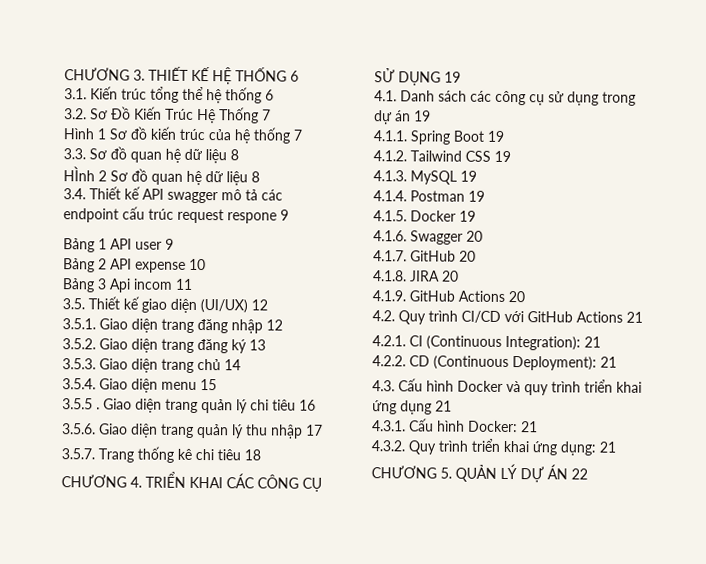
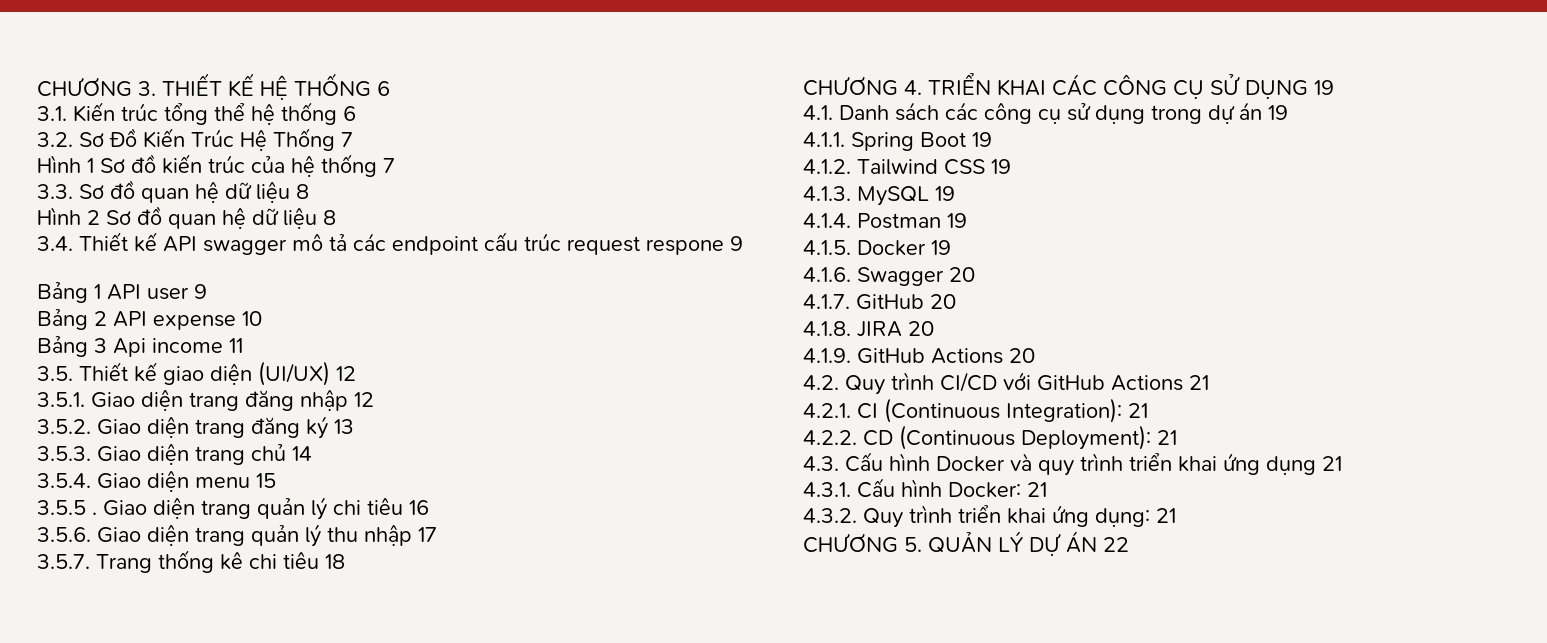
- HÌnh 2 Sơ đồ quan hệ dữ liệu 8
+ Hình 2 Sơ đồ quan hệ dữ liệu 8
- Bảng 3 Api incom 11
+ Bảng 3 Api income 11

